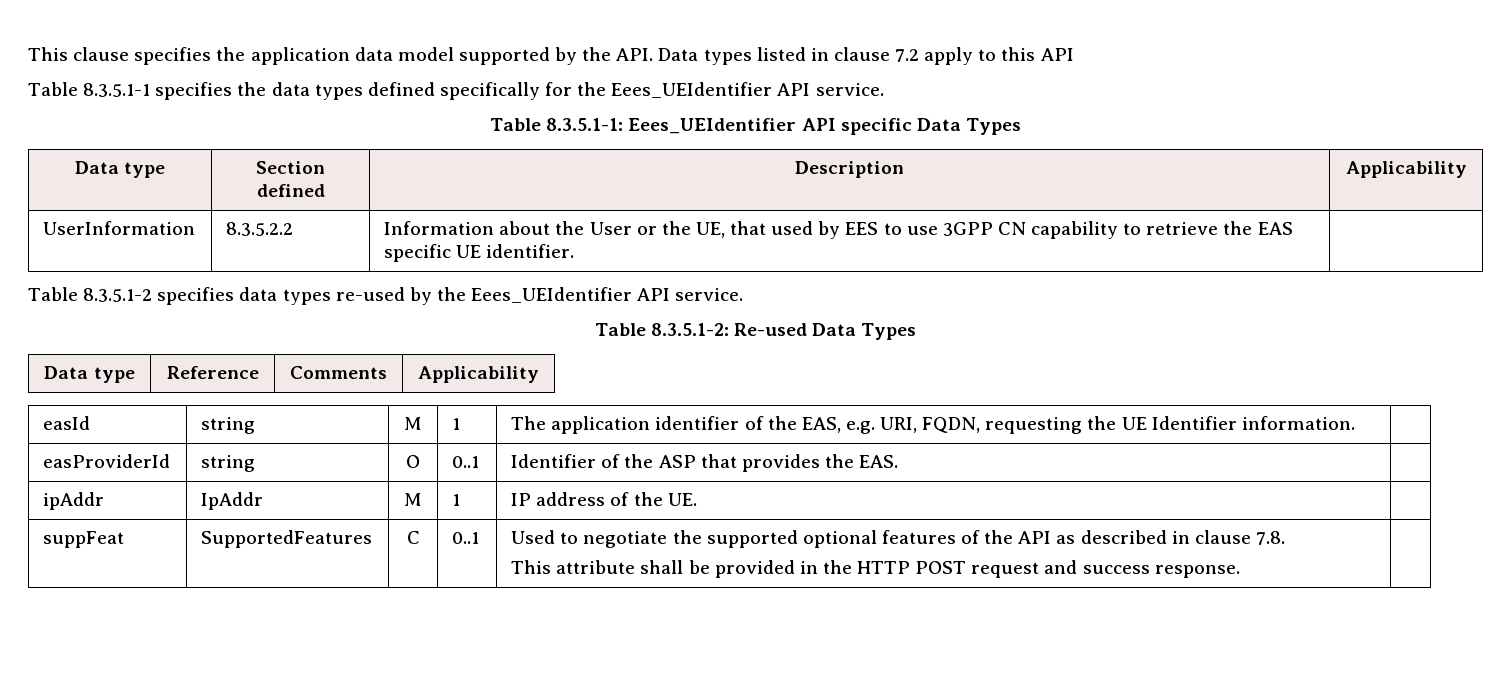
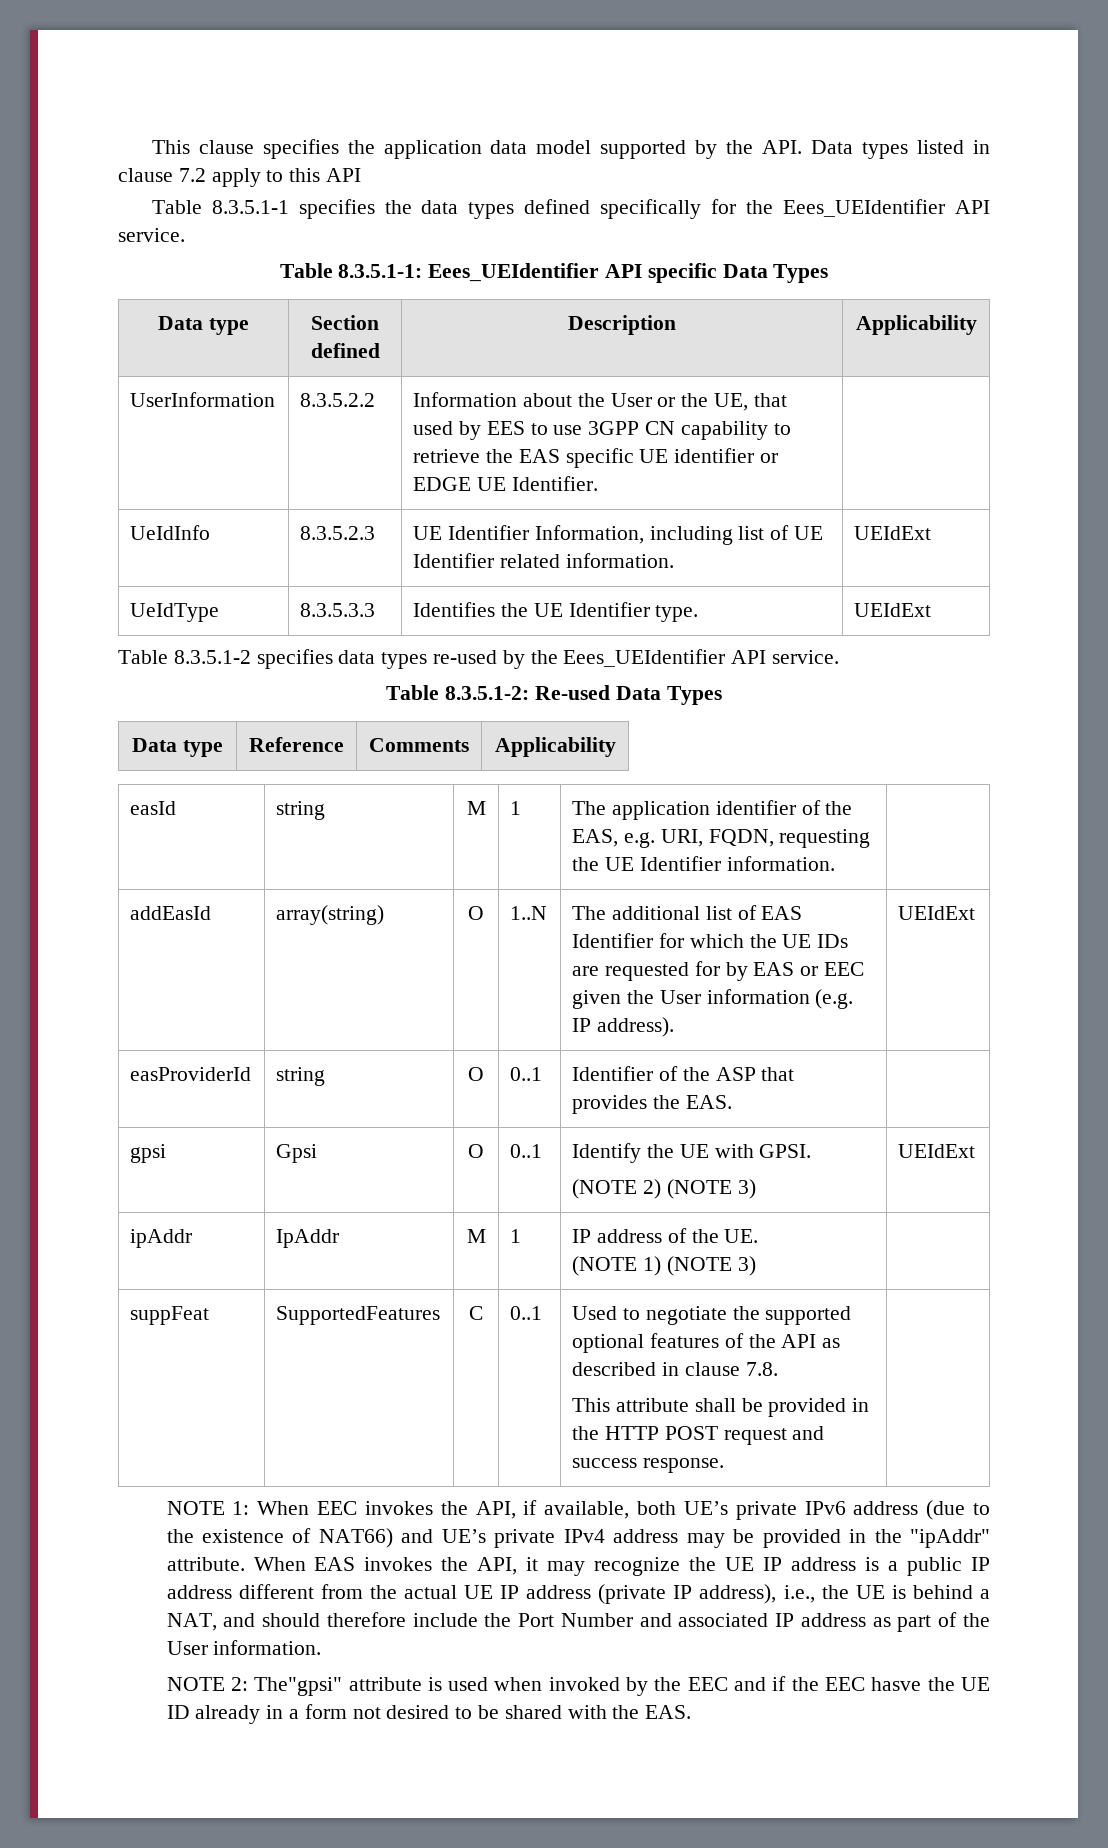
- UserInformation | 8.3.5.2.2 | Information about the User or the UE, that used by EES to use 3GPP CN capability to retrieve the EAS specific UE identifier. |
+ UserInformation | 8.3.5.2.2 | Information about the User or the UE, that used by EES to use 3GPP CN capability to retrieve the EAS specific UE identifier or EDGE UE Identifier. |
+ UeIdInfo | 8.3.5.2.3 | UE Identifier Information, including list of UE Identifier related information. | UEIdExt
+ UeIdType | 8.3.5.3.3 | Identifies the UE Identifier type. | UEIdExt
+ addEasId | array(string) | O | 1..N | The additional list of EAS Identifier for which the UE IDs are requested for by EAS or EEC given the User information (e.g. IP address). | UEIdExt
+ gpsi | Gpsi | O | 0..1 | Identify the UE with GPSI.
+ (NOTE 2) (NOTE 3) | UEIdExt
- ipAddr | IpAddr | M | 1 | IP address of the UE. |
+ ipAddr | IpAddr | M | 1 | IP address of the UE.
+ (NOTE 1) (NOTE 3) |
+ NOTE 1: When EEC invokes the API, if available, both UE’s private IPv6 address (due to the existence of NAT66) and UE’s private IPv4 address may be provided in the "ipAddr" attribute. When EAS invokes the API, it may recognize the UE IP address is a public IP address different from the actual UE IP address (private IP address), i.e., the UE is behind a NAT, and should therefore include the Port Number and associated IP address as part of the User information.
+ NOTE 2: The"gpsi" attribute is used when invoked by the EEC and if the EEC hasve the UE ID already in a form not desired to be shared with the EAS.

